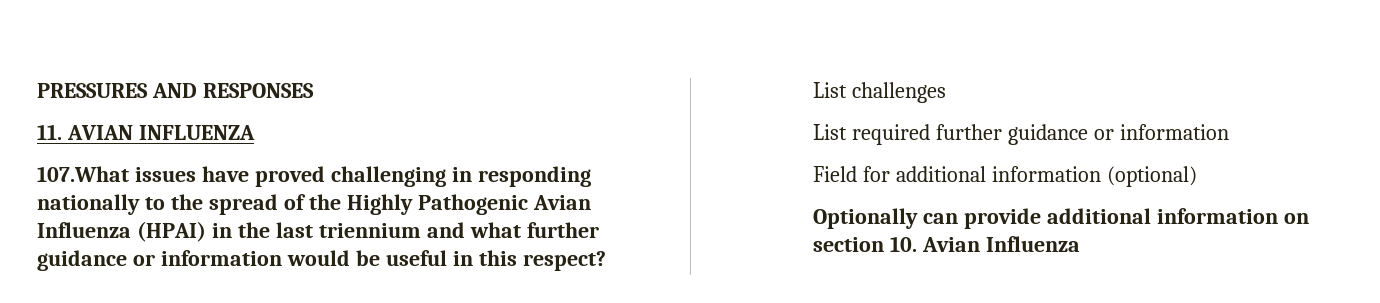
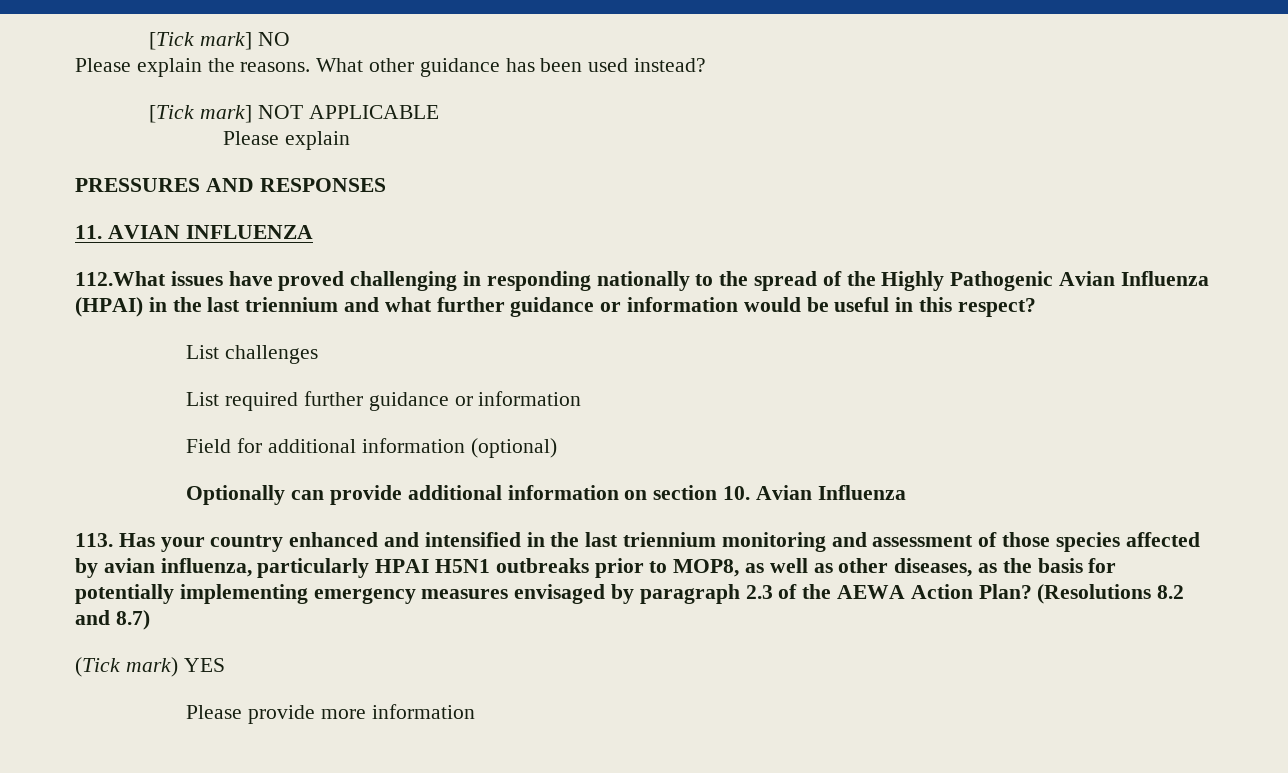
+ [Tick mark] NO
+ Please explain the reasons. What other guidance has been used instead?
+ [Tick mark] NOT APPLICABLE
+ Please explain
- 107.What issues have proved challenging in responding nationally to the spread of the Highly Pathogenic Avian Influenza (HPAI) in the last triennium and what further guidance or information would be useful in this respect?
+ 112.What issues have proved challenging in responding nationally to the spread of the Highly Pathogenic Avian Influenza (HPAI) in the last triennium and what further guidance or information would be useful in this respect?
+ 113. Has your country enhanced and intensified in the last triennium monitoring and assessment of those species affected by avian influenza, particularly HPAI H5N1 outbreaks prior to MOP8, as well as other diseases, as the basis for potentially implementing emergency measures envisaged by paragraph 2.3 of the AEWA Action Plan? (Resolutions 8.2 and 8.7)
+ (Tick mark) YES
+ Please provide more information

